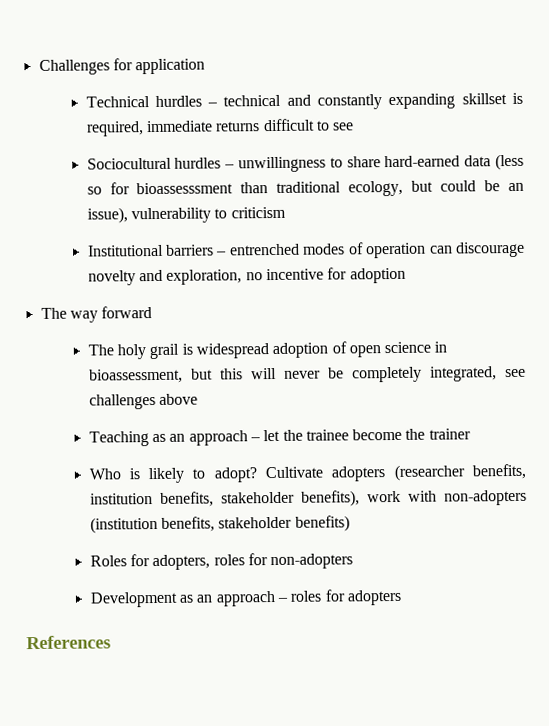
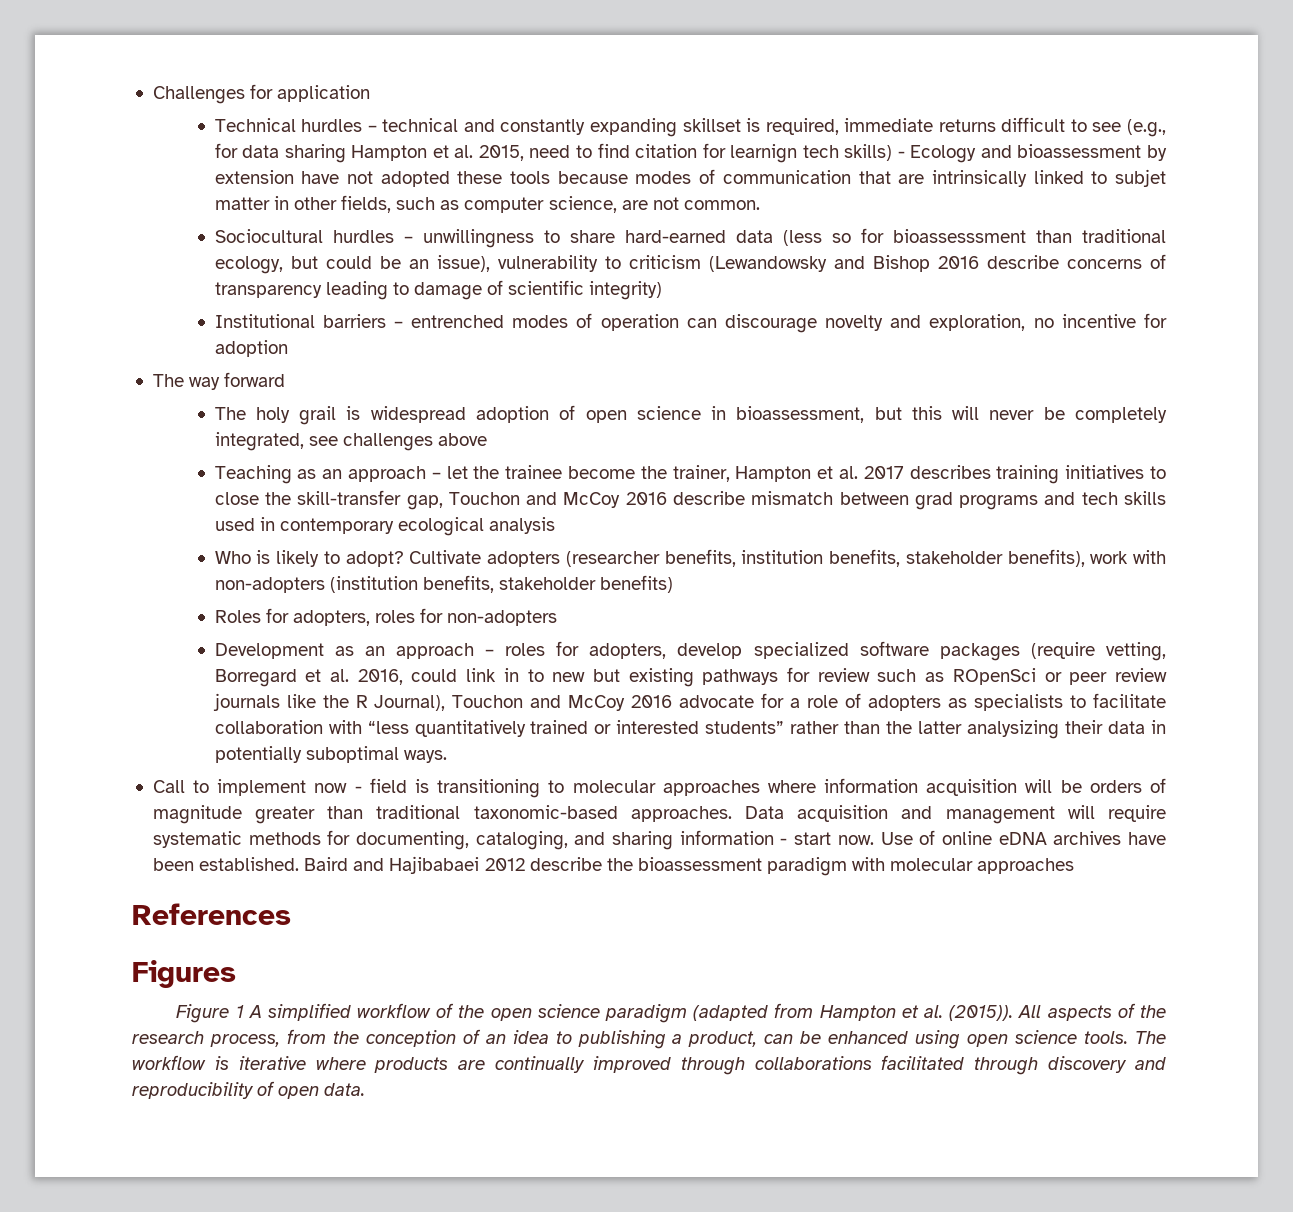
- Technical hurdles – technical and constantly expanding skillset is required, immediate returns difficult to see
+ Technical hurdles – technical and constantly expanding skillset is required, immediate returns difficult to see (e.g., for data sharing Hampton et al. 2015, need to find citation for learnign tech skills) - Ecology and bioassessment by extension have not adopted these tools because modes of communication that are intrinsically linked to subjet matter in other fields, such as computer science, are not common.
- Sociocultural hurdles – unwillingness to share hard-earned data (less so for bioassesssment than traditional ecology, but could be an issue), vulnerability to criticism
+ Sociocultural hurdles – unwillingness to share hard-earned data (less so for bioassesssment than traditional ecology, but could be an issue), vulnerability to criticism (Lewandowsky and Bishop 2016 describe concerns of transparency leading to damage of scientific integrity)
- Teaching as an approach – let the trainee become the trainer
+ Teaching as an approach – let the trainee become the trainer, Hampton et al. 2017 describes training initiatives to close the skill-transfer gap, Touchon and McCoy 2016 describe mismatch between grad programs and tech skills used in contemporary ecological analysis
- Development as an approach – roles for adopters
+ Development as an approach – roles for adopters, develop specialized software packages (require vetting, Borregard et al. 2016, could link in to new but existing pathways for review such as ROpenSci or peer review journals like the R Journal), Touchon and McCoy 2016 advocate for a role of adopters as specialists to facilitate collaboration with “less quantitatively trained or interested students” rather than the latter analysizing their data in potentially suboptimal ways.
+ Call to implement now - field is transitioning to molecular approaches where information acquisition will be orders of magnitude greater than traditional taxonomic-based approaches. Data acquisition and management will require systematic methods for documenting, cataloging, and sharing information - start now. Use of online eDNA archives have been established. Baird and Hajibabaei 2012 describe the bioassessment paradigm with molecular approaches
  References
+ Figures
+ Figure 1 A simplified workflow of the open science paradigm (adapted from Hampton et al. (2015)). All aspects of the research process, from the conception of an idea to publishing a product, can be enhanced using open science tools. The workflow is iterative where products are continually improved through collaborations facilitated through discovery and reproducibility of open data.

